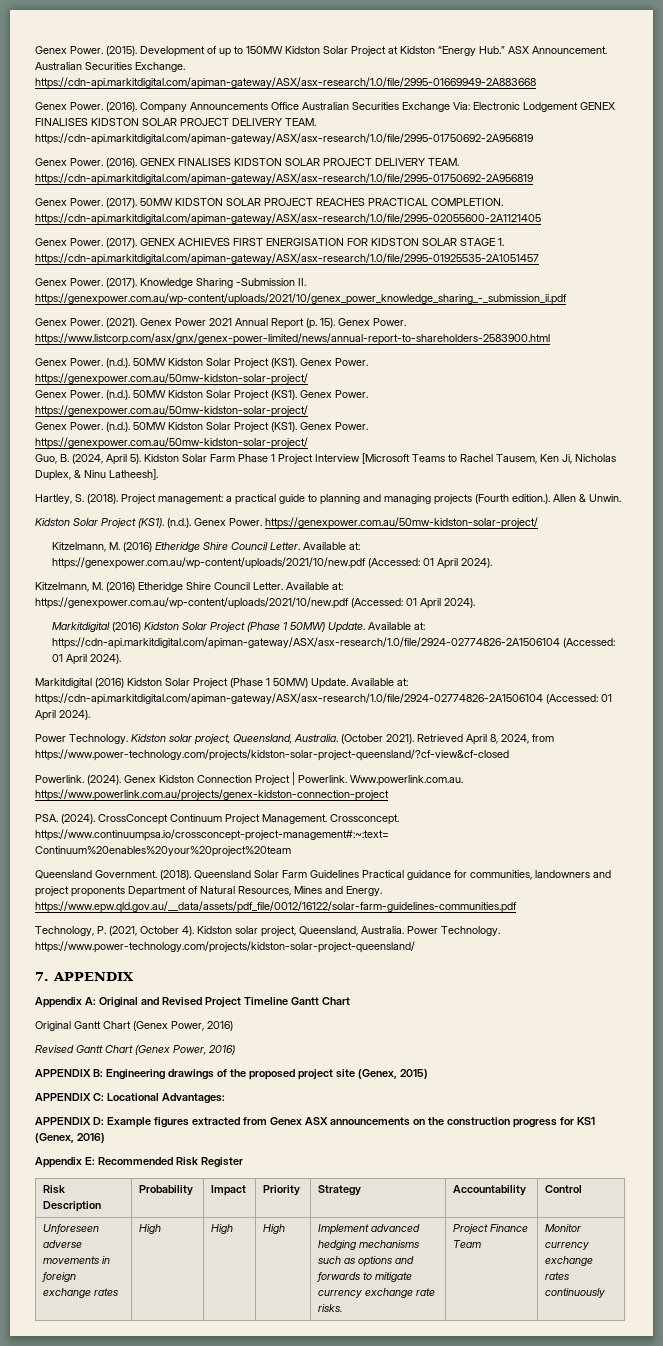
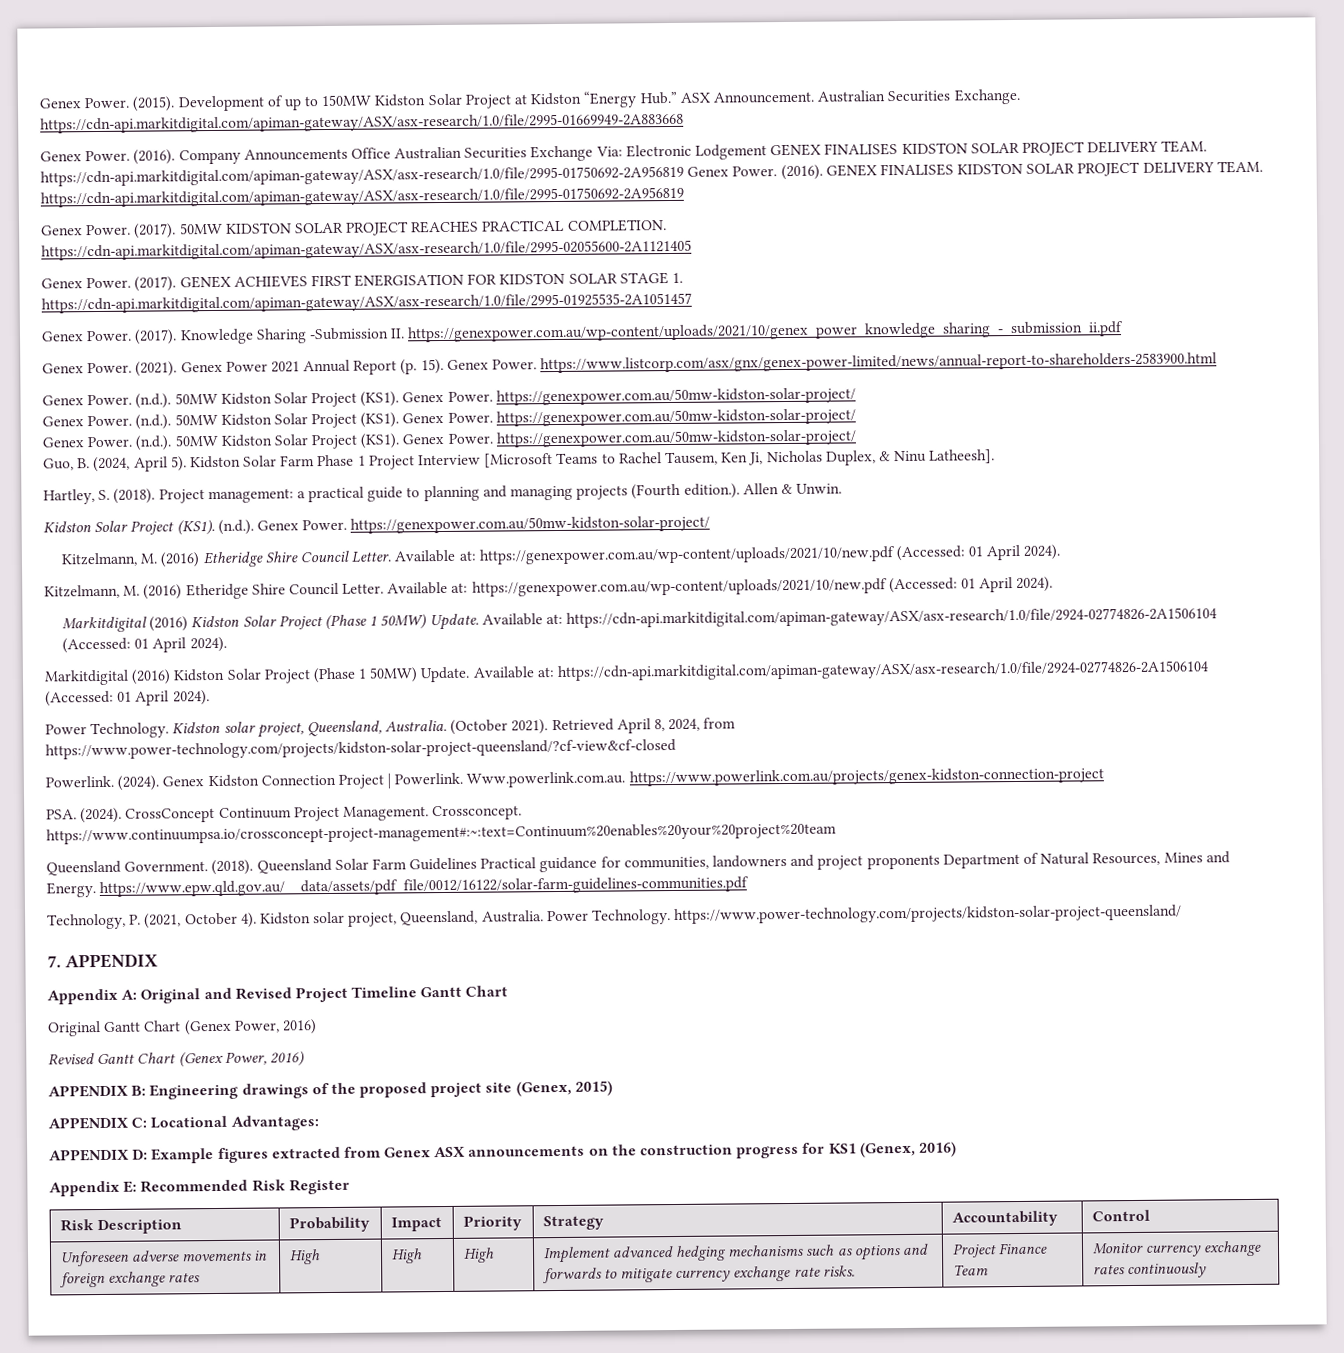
- Company Announcements Office Australian Securities Exchange Via: Electronic Lodgement GENEX FINALISES KIDSTON SOLAR PROJECT DELIVERY TEAM. https://cdn-api.markitdigital.com/apiman-gateway/ASX/asx-research/1.0/file/2995-01750692-2A956819
- Genex Power.
+ Company Announcements Office Australian Securities Exchange Via: Electronic Lodgement GENEX FINALISES KIDSTON SOLAR PROJECT DELIVERY TEAM. https://cdn-api.markitdigital.com/apiman-gateway/ASX/asx-research/1.0/file/2995-01750692-2A956819 Genex Power.

